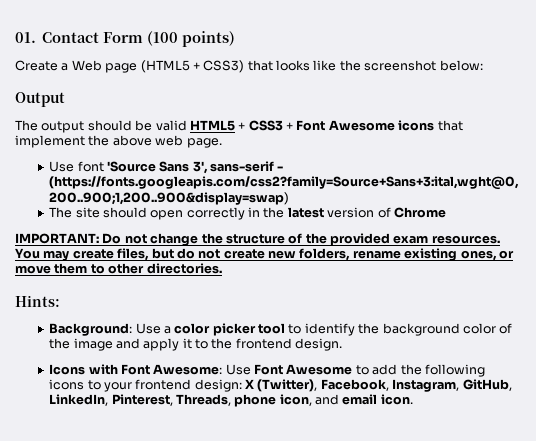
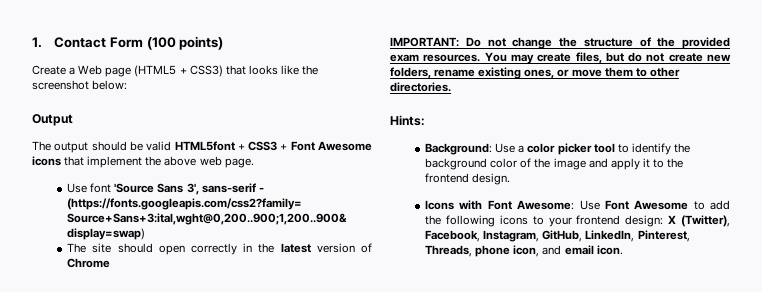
- 01. Contact Form (100 points)
+ 1. Contact Form (100 points)
- The output should be valid HTML5 + CSS3 + Font Awesome icons that implement the above web page.
+ The output should be valid HTML5font + CSS3 + Font Awesome icons that implement the above web page.

